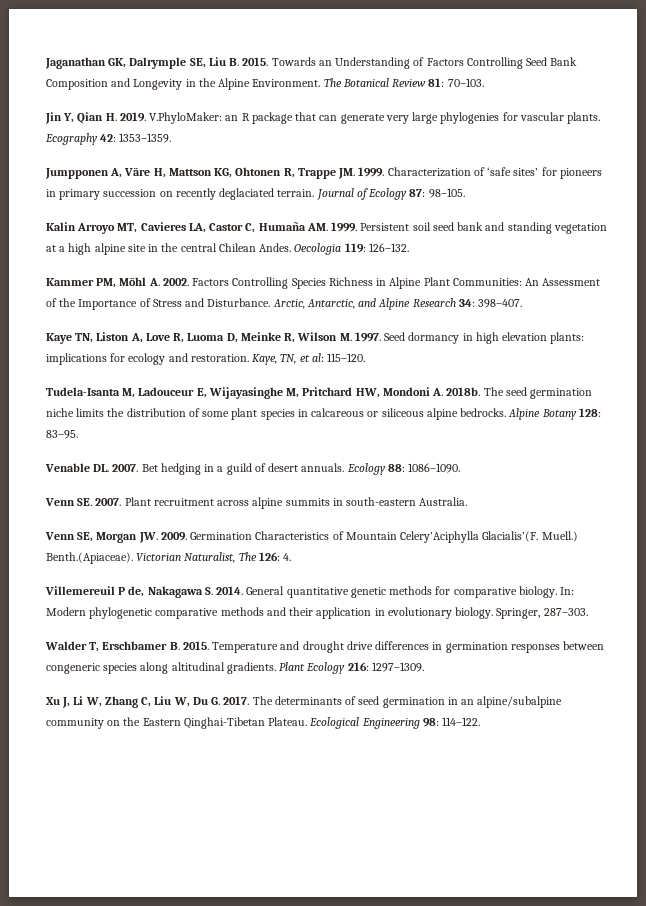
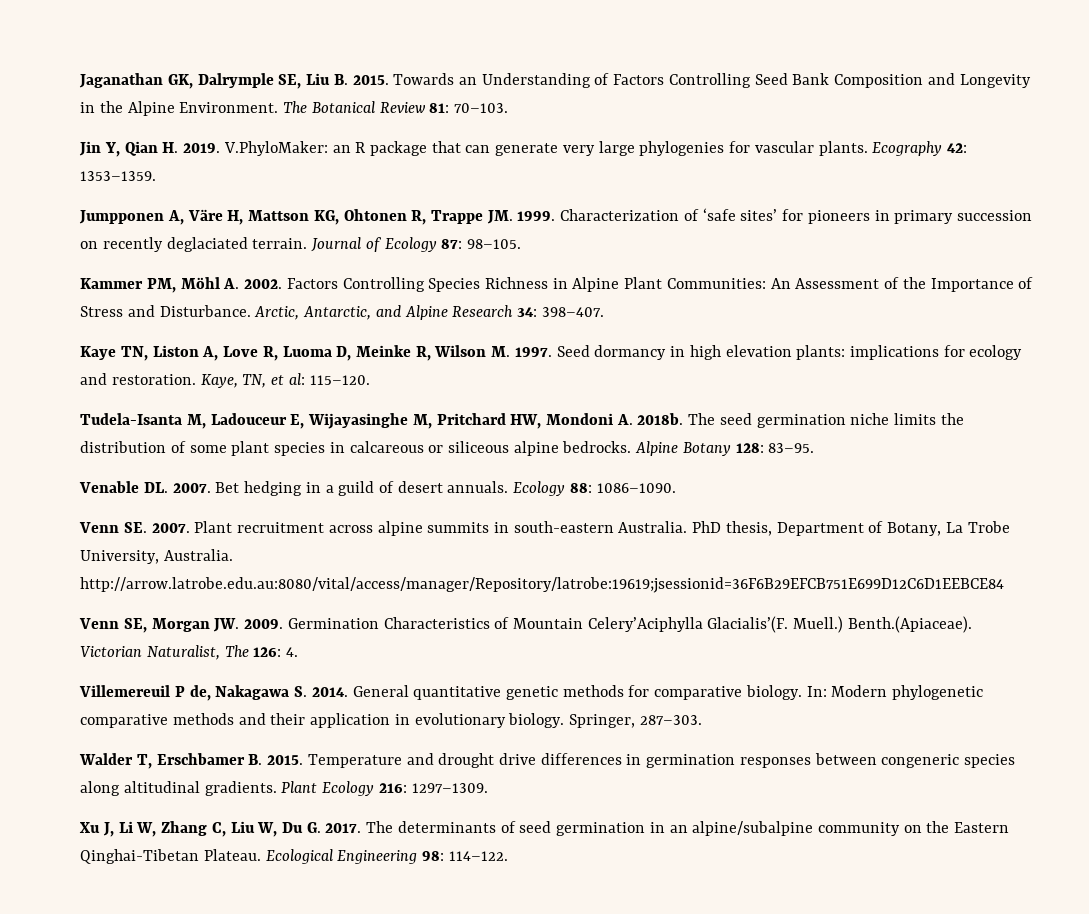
- Kalin Arroyo MT, Cavieres LA, Castor C, Humaña AM. 1999. Persistent soil seed bank and standing vegetation at a high alpine site in the central Chilean Andes. Oecologia 119: 126–132.
+ PhD thesis, Department of Botany, La Trobe University, Australia. http://arrow.latrobe.edu.au:8080/vital/access/manager/Repository/latrobe:19619;jsessionid=36F6B29EFCB751E699D12C6D1EEBCE84

